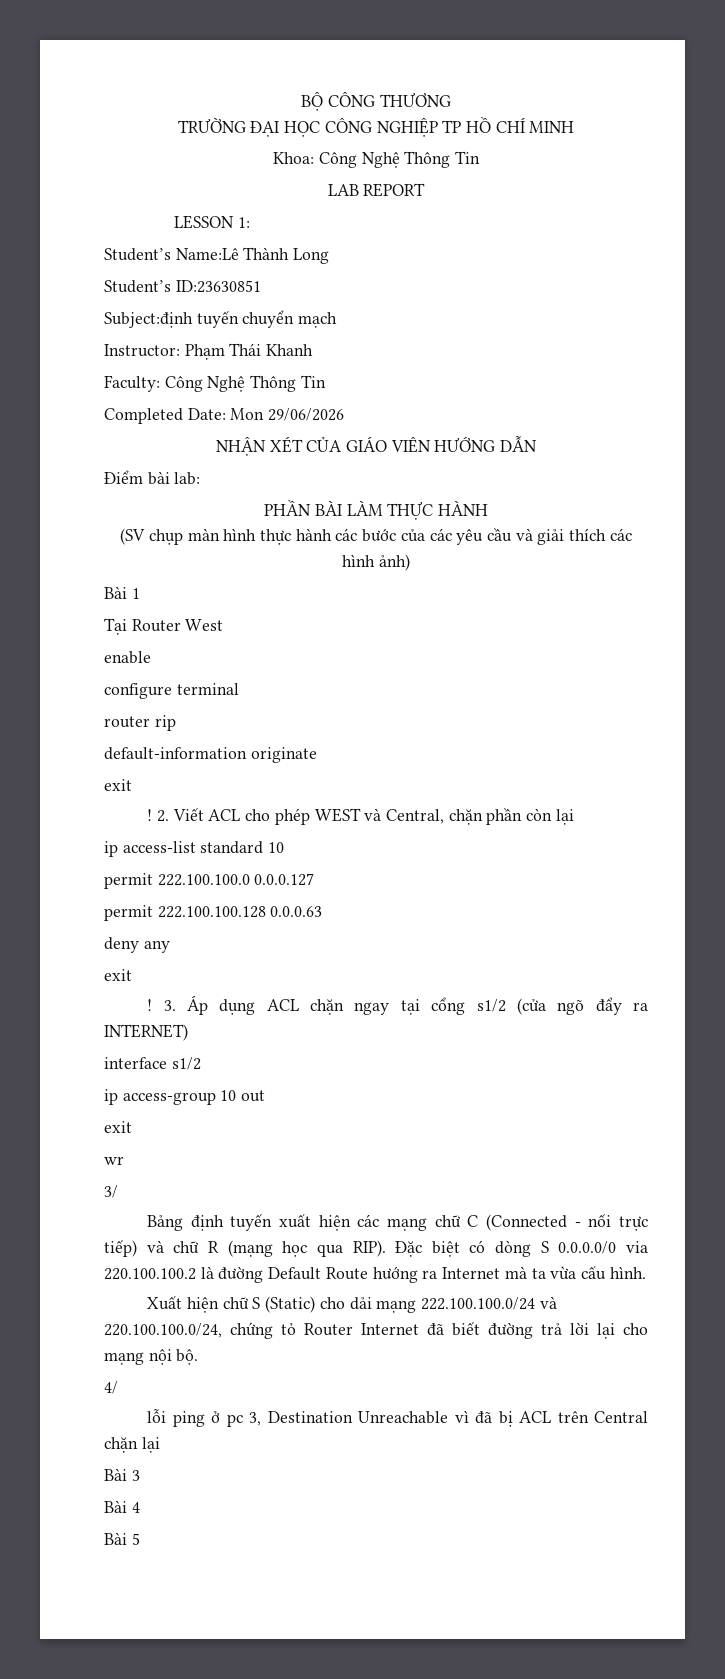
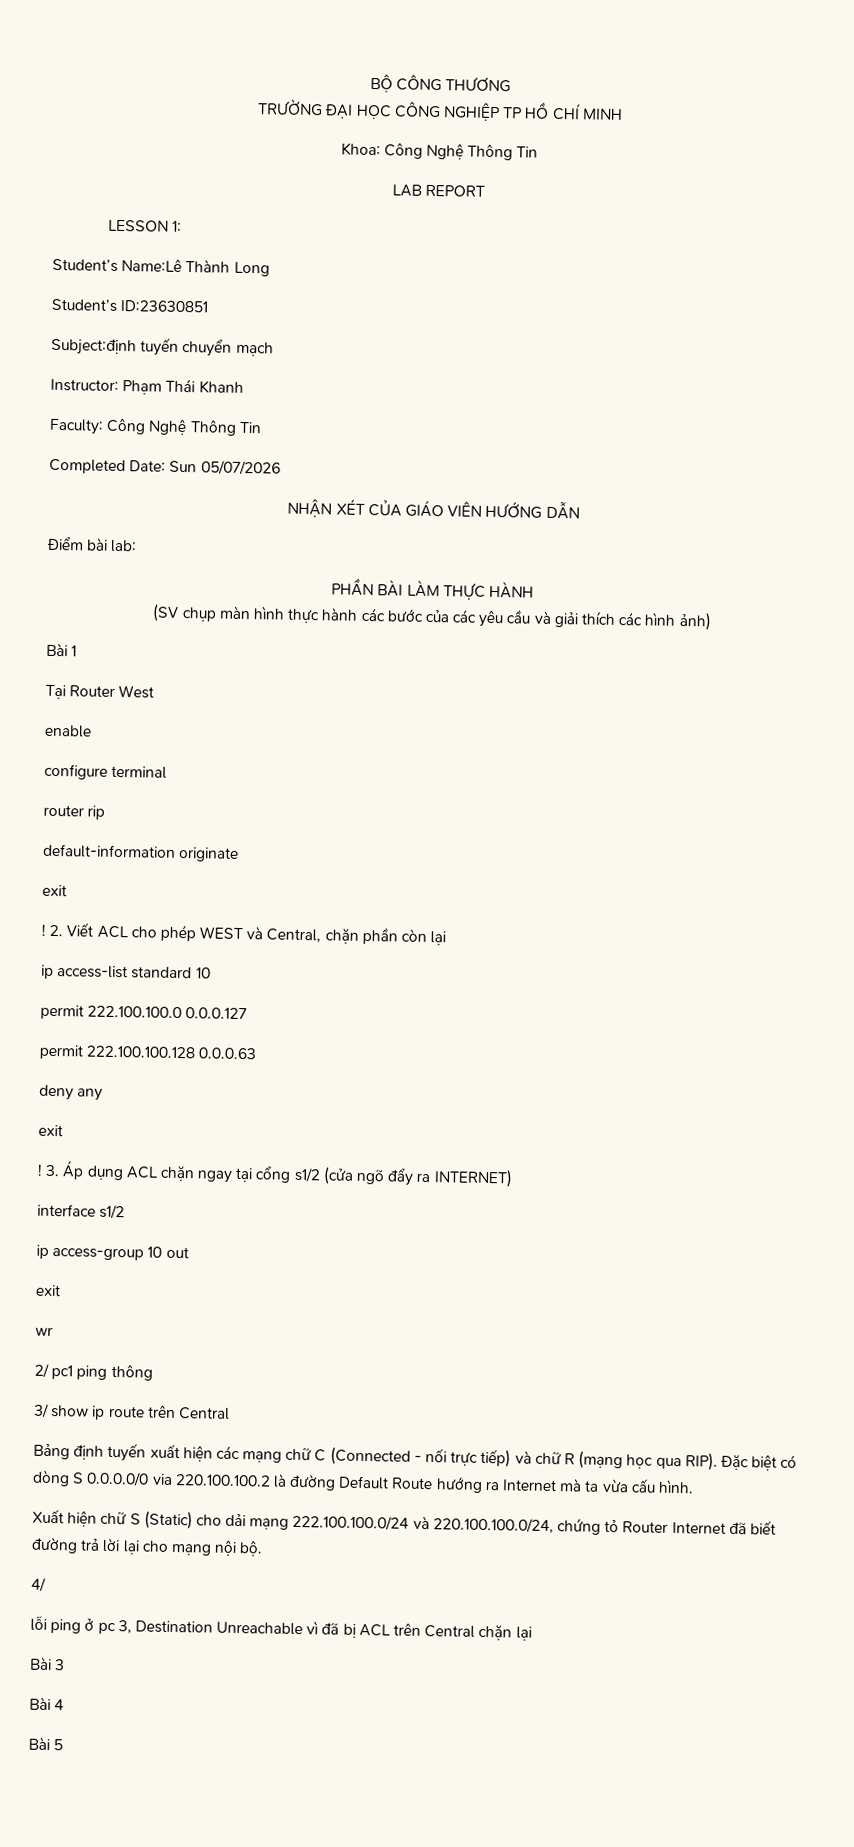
- Completed Date: Mon 29/06/2026
+ Completed Date: Sun 05/07/2026
- 3/
+ 2/ pc1 ping thông
+ 3/ show ip route trên Central

